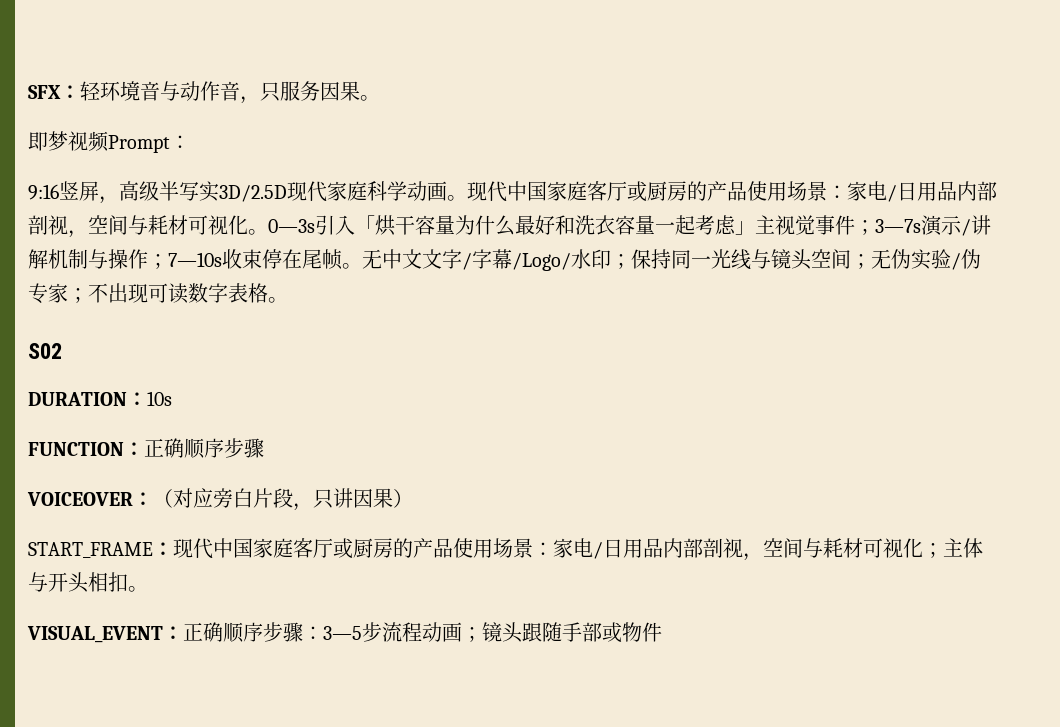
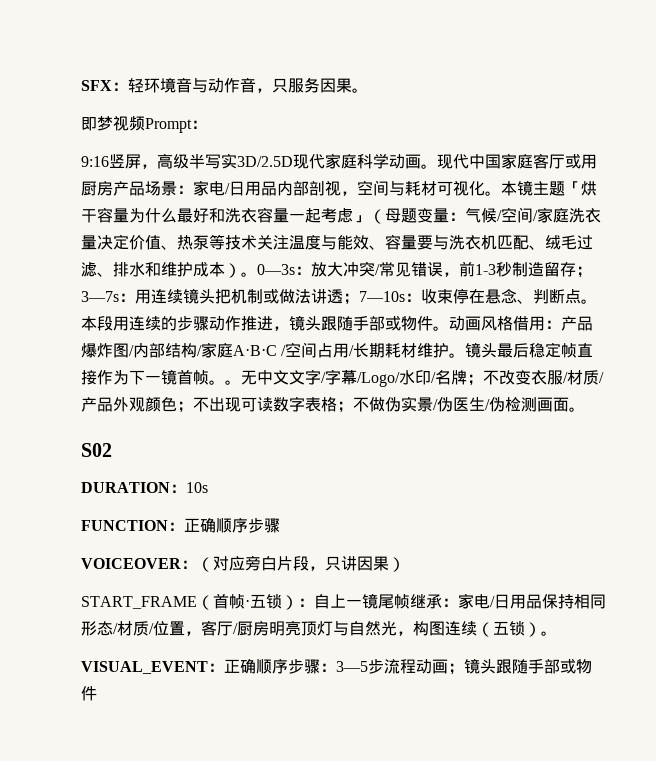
- 现代中国家庭客厅或厨房的产品使用场景：家电/日用品内部剖视，空间与耗材可视化。
+ 现代中国家庭客厅或用厨房产品场景：家电/日用品内部剖视，空间与耗材可视化。
- 0—3s引入「烘干容量为什么最好和洗衣容量一起考虑」主视觉事件；3—7s演示/讲解机制与操作；7—10s收束停在尾帧。
+ 本镜主题「烘干容量为什么最好和洗衣容量一起考虑」（母题变量：气候/空间/家庭洗衣量决定价值、热泵等技术关注温度与能效、容量要与洗衣机匹配、绒毛过滤、排水和维护成本）。0—3s：放大冲突/常见错误，前1-3秒制造留存；3—7s：用连续镜头把机制或做法讲透；7—10s：收束停在悬念、判断点。本段用连续的步骤动作推进，镜头跟随手部或物件。动画风格借用：产品爆炸图/内部结构/家庭A·B·C /空间占用/长期耗材维护。镜头最后稳定帧直接作为下一镜首帧。。
- 无中文文字/字幕/Logo/水印；保持同一光线与镜头空间；无伪实验/伪专家；不出现可读数字表格。
+ 无中文文字/字幕/Logo/水印/名牌；不改变衣服/材质/产品外观颜色；不出现可读数字表格；不做伪实景/伪医生/伪检测画面。
- START_FRAME：现代中国家庭客厅或厨房的产品使用场景：家电/日用品内部剖视，空间与耗材可视化；主体与开头相扣。
+ START_FRAME（首帧·五锁）：自上一镜尾帧继承：家电/日用品保持相同形态/材质/位置，客厅/厨房明亮顶灯与自然光，构图连续（五锁）。

